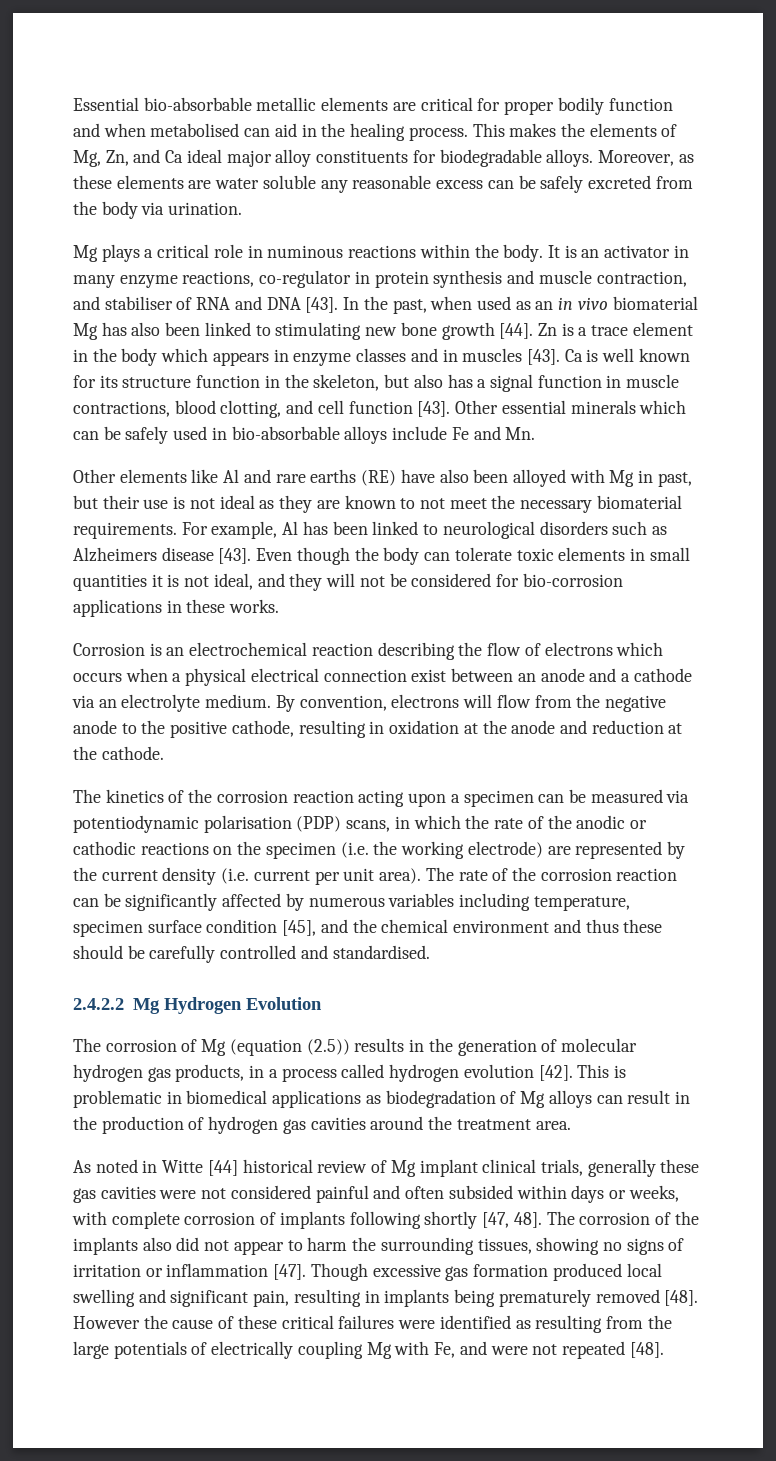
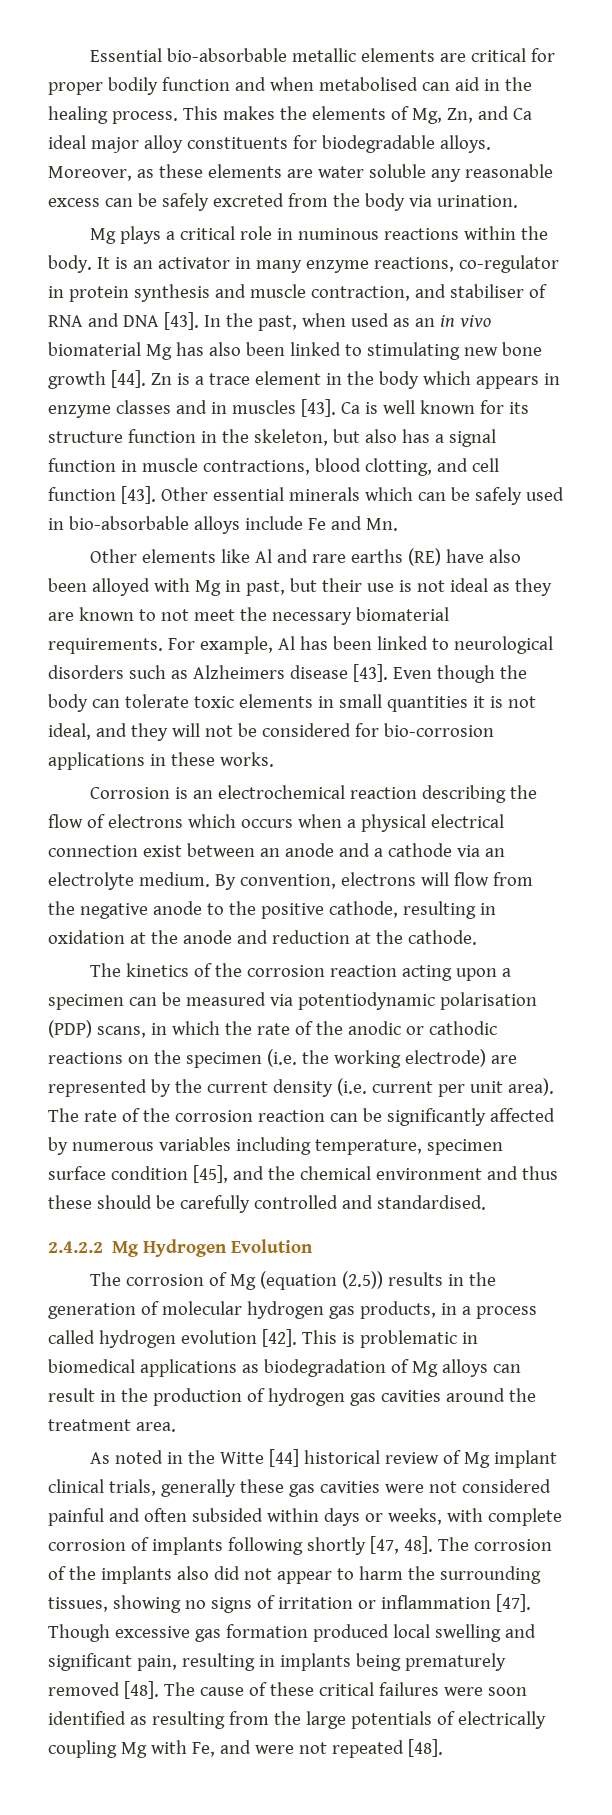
- As noted in Witte [44] historical review of Mg implant clinical trials, generally these gas cavities were not considered painful and often subsided within days or weeks, with complete corrosion of implants following shortly [47, 48].
+ As noted in the Witte [44] historical review of Mg implant clinical trials, generally these gas cavities were not considered painful and often subsided within days or weeks, with complete corrosion of implants following shortly [47, 48].
- However the cause of these critical failures were identified as resulting from the large potentials of electrically coupling Mg with Fe, and were not repeated [48].
+ The cause of these critical failures were soon identified as resulting from the large potentials of electrically coupling Mg with Fe, and were not repeated [48].

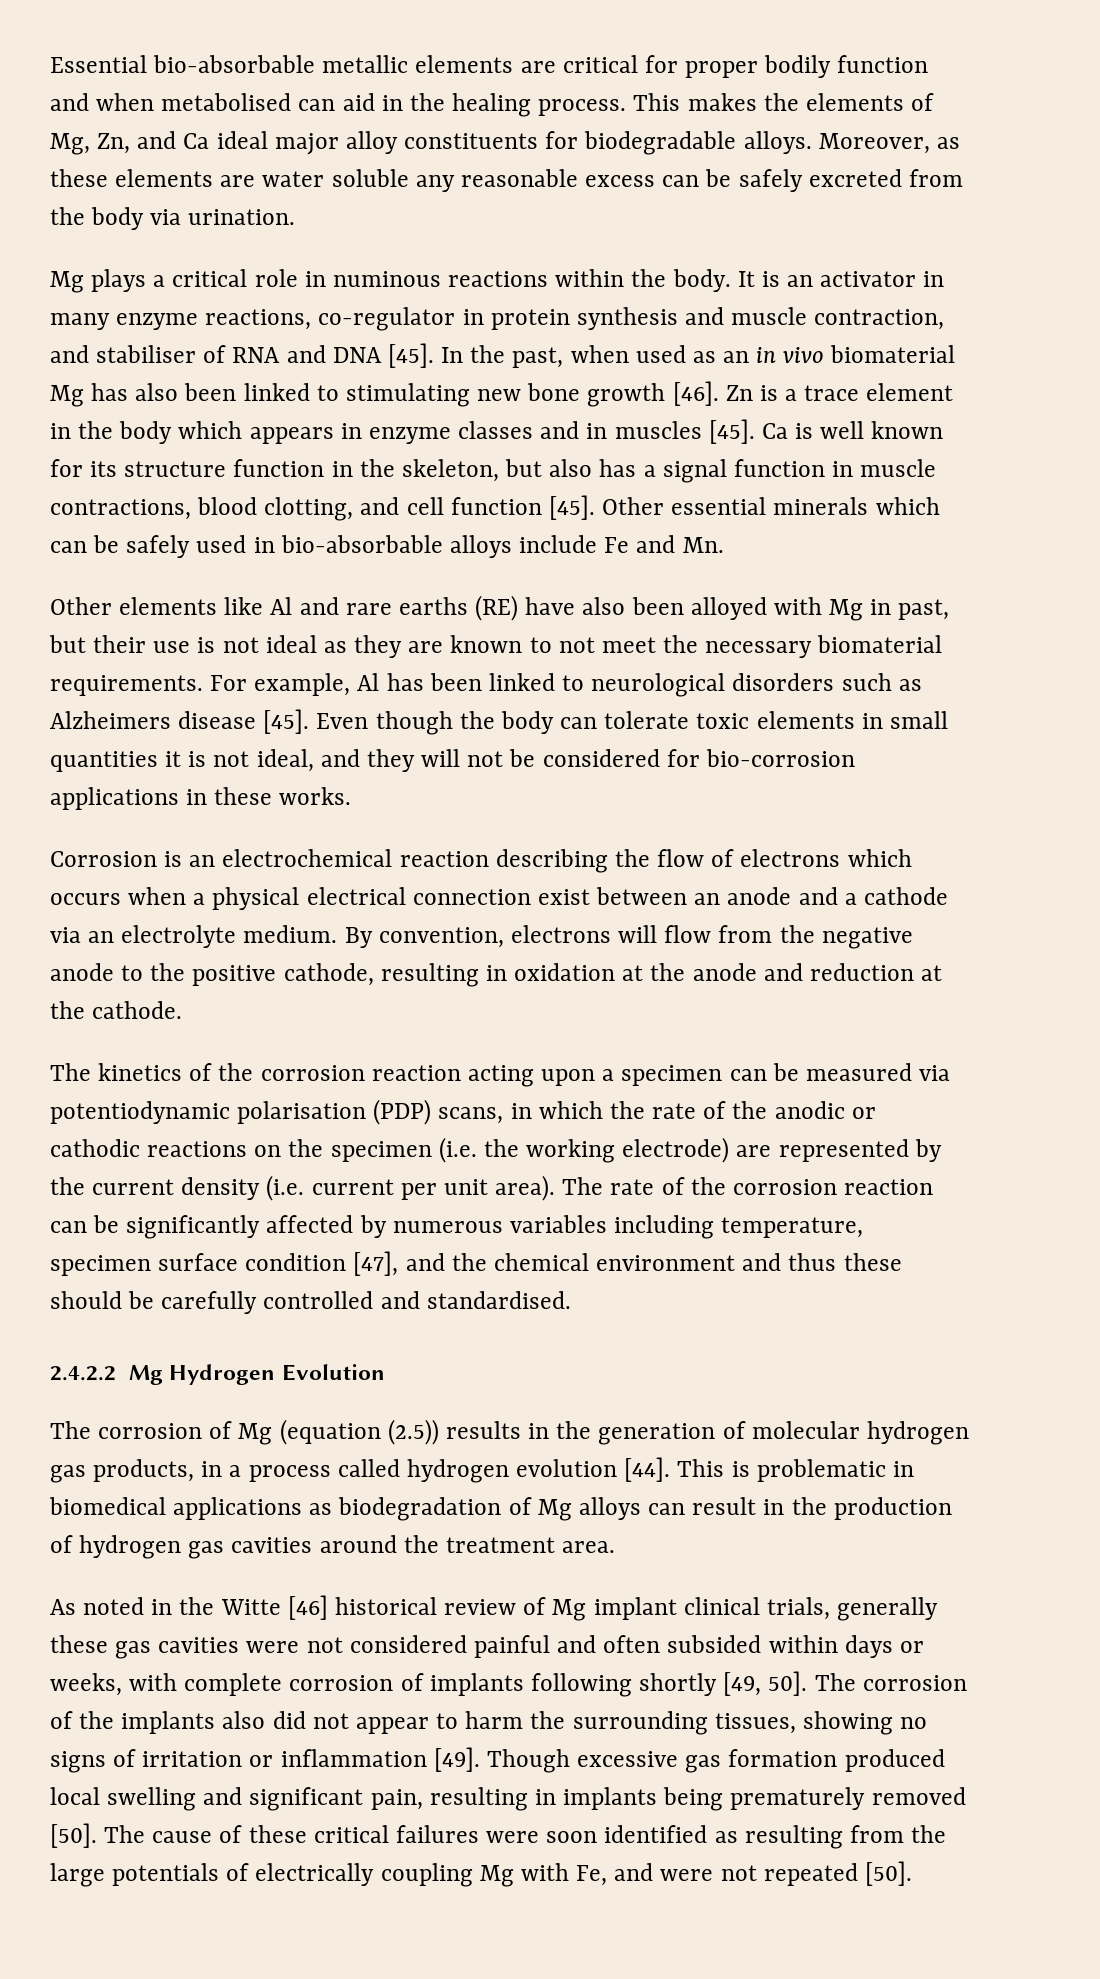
- It is an activator in many enzyme reactions, co-regulator in protein synthesis and muscle contraction, and stabiliser of RNA and DNA [43].
+ It is an activator in many enzyme reactions, co-regulator in protein synthesis and muscle contraction, and stabiliser of RNA and DNA [45].
- In the past, when used as an in vivo biomaterial Mg has also been linked to stimulating new bone growth [44].
+ In the past, when used as an in vivo biomaterial Mg has also been linked to stimulating new bone growth [46].
- Zn is a trace element in the body which appears in enzyme classes and in muscles [43].
+ Zn is a trace element in the body which appears in enzyme classes and in muscles [45].
- Ca is well known for its structure function in the skeleton, but also has a signal function in muscle contractions, blood clotting, and cell function [43].
+ Ca is well known for its structure function in the skeleton, but also has a signal function in muscle contractions, blood clotting, and cell function [45].
- For example, Al has been linked to neurological disorders such as Alzheimers disease [43].
+ For example, Al has been linked to neurological disorders such as Alzheimers disease [45].
- The rate of the corrosion reaction can be significantly affected by numerous variables including temperature, specimen surface condition [45], and the chemical environment and thus these should be carefully controlled and standardised.
+ The rate of the corrosion reaction can be significantly affected by numerous variables including temperature, specimen surface condition [47], and the chemical environment and thus these should be carefully controlled and standardised.
- The corrosion of Mg (equation (2.5)) results in the generation of molecular hydrogen gas products, in a process called hydrogen evolution [42].
+ The corrosion of Mg (equation (2.5)) results in the generation of molecular hydrogen gas products, in a process called hydrogen evolution [44].
- As noted in the Witte [44] historical review of Mg implant clinical trials, generally these gas cavities were not considered painful and often subsided within days or weeks, with complete corrosion of implants following shortly [47, 48].
+ As noted in the Witte [46] historical review of Mg implant clinical trials, generally these gas cavities were not considered painful and often subsided within days or weeks, with complete corrosion of implants following shortly [49, 50].
- The corrosion of the implants also did not appear to harm the surrounding tissues, showing no signs of irritation or inflammation [47].
+ The corrosion of the implants also did not appear to harm the surrounding tissues, showing no signs of irritation or inflammation [49].
- Though excessive gas formation produced local swelling and significant pain, resulting in implants being prematurely removed [48].
+ Though excessive gas formation produced local swelling and significant pain, resulting in implants being prematurely removed [50].
- The cause of these critical failures were soon identified as resulting from the large potentials of electrically coupling Mg with Fe, and were not repeated [48].
+ The cause of these critical failures were soon identified as resulting from the large potentials of electrically coupling Mg with Fe, and were not repeated [50].

